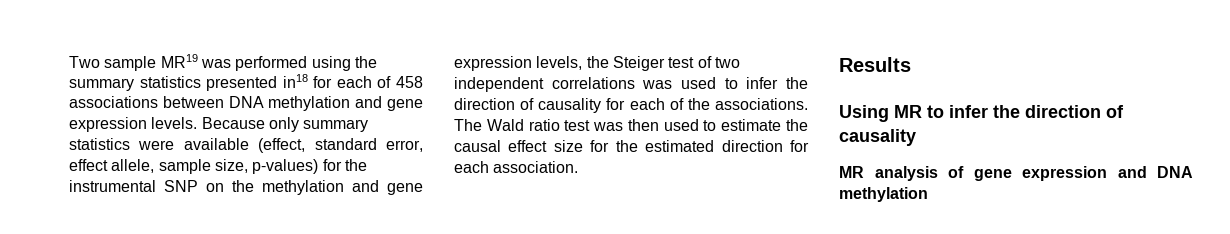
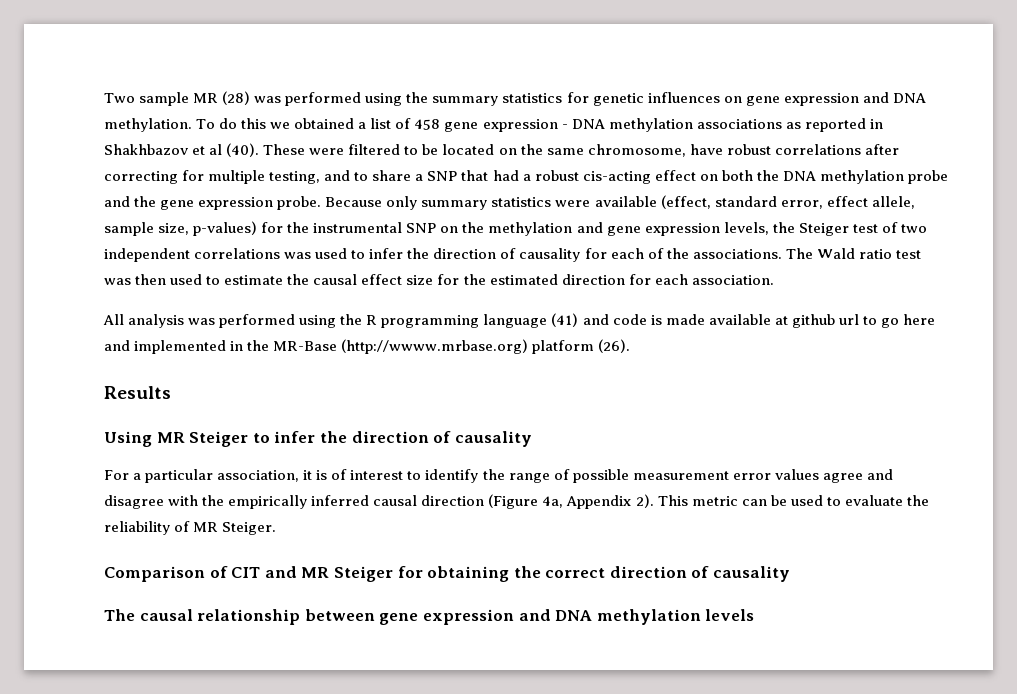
- Two sample MR19 was performed using the summary statistics presented in18 for each of 458 associations between DNA methylation and gene expression levels.
+ Two sample MR (28) was performed using the summary statistics for genetic influences on gene expression and DNA methylation. To do this we obtained a list of 458 gene expression - DNA methylation associations as reported in Shakhbazov et al (40). These were filtered to be located on the same chromosome, have robust correlations after correcting for multiple testing, and to share a SNP that had a robust cis-acting effect on both the DNA methylation probe and the gene expression probe.
+ All analysis was performed using the R programming language (41) and code is made available at github url to go here and implemented in the MR-Base (http://wwww.mrbase.org) platform (26).
- Using MR to infer the direction of causality
+ Using MR Steiger to infer the direction of causality
- MR analysis of gene expression and DNA methylation
+ For a particular association, it is of interest to identify the range of possible measurement error values agree and disagree with the empirically inferred causal direction (Figure 4a, Appendix 2). This metric can be used to evaluate the reliability of MR Steiger.
+ Comparison of CIT and MR Steiger for obtaining the correct direction of causality
+ The causal relationship between gene expression and DNA methylation levels

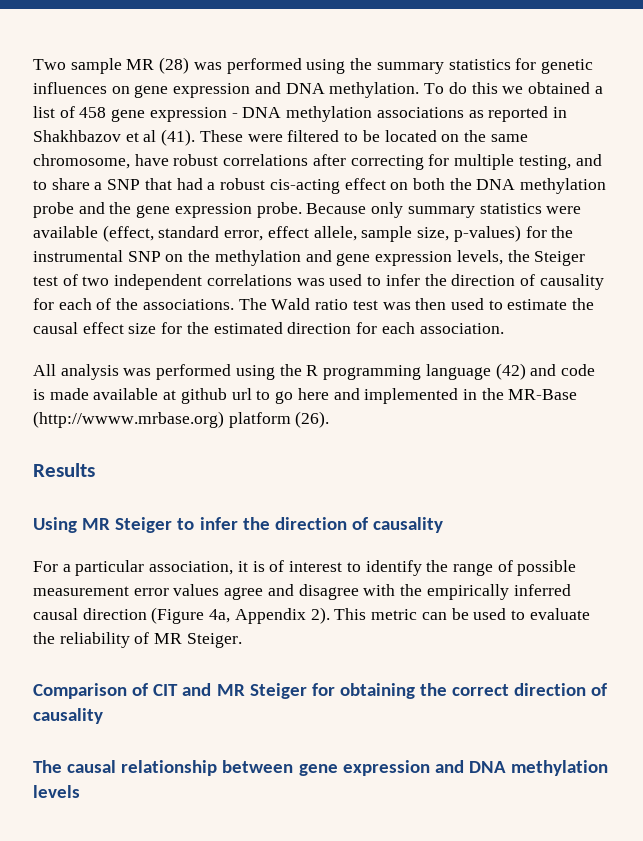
- To do this we obtained a list of 458 gene expression - DNA methylation associations as reported in Shakhbazov et al (40).
+ To do this we obtained a list of 458 gene expression - DNA methylation associations as reported in Shakhbazov et al (41).
- All analysis was performed using the R programming language (41) and code is made available at github url to go here and implemented in the MR-Base (http://wwww.mrbase.org) platform (26).
+ All analysis was performed using the R programming language (42) and code is made available at github url to go here and implemented in the MR-Base (http://wwww.mrbase.org) platform (26).

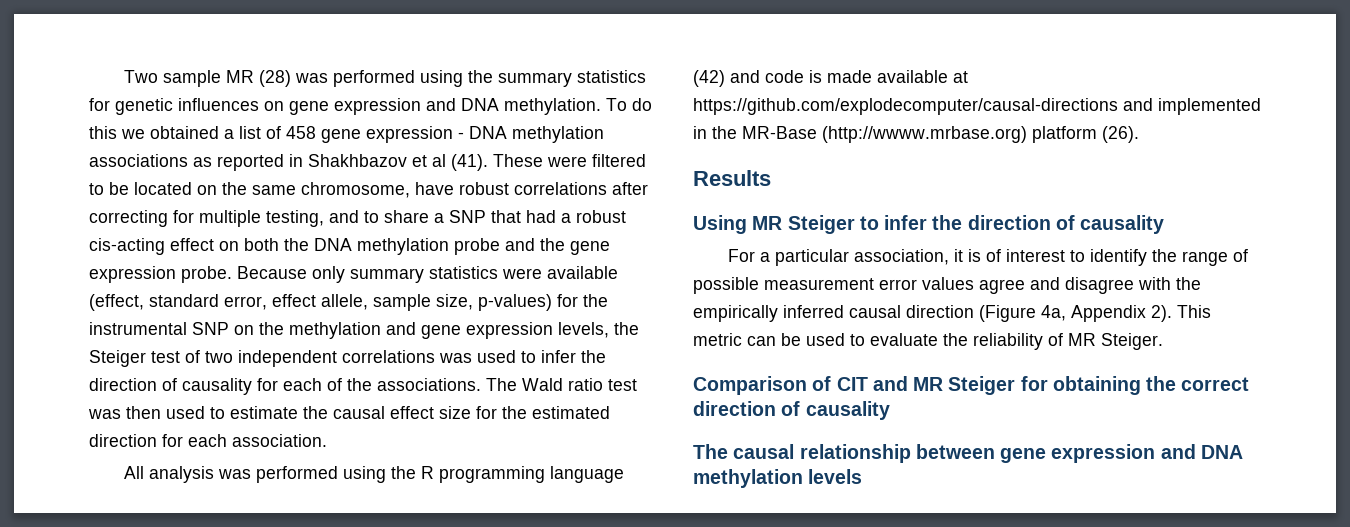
- All analysis was performed using the R programming language (42) and code is made available at github url to go here and implemented in the MR-Base (http://wwww.mrbase.org) platform (26).
+ All analysis was performed using the R programming language (42) and code is made available at https://github.com/explodecomputer/causal-directions and implemented in the MR-Base (http://wwww.mrbase.org) platform (26).

